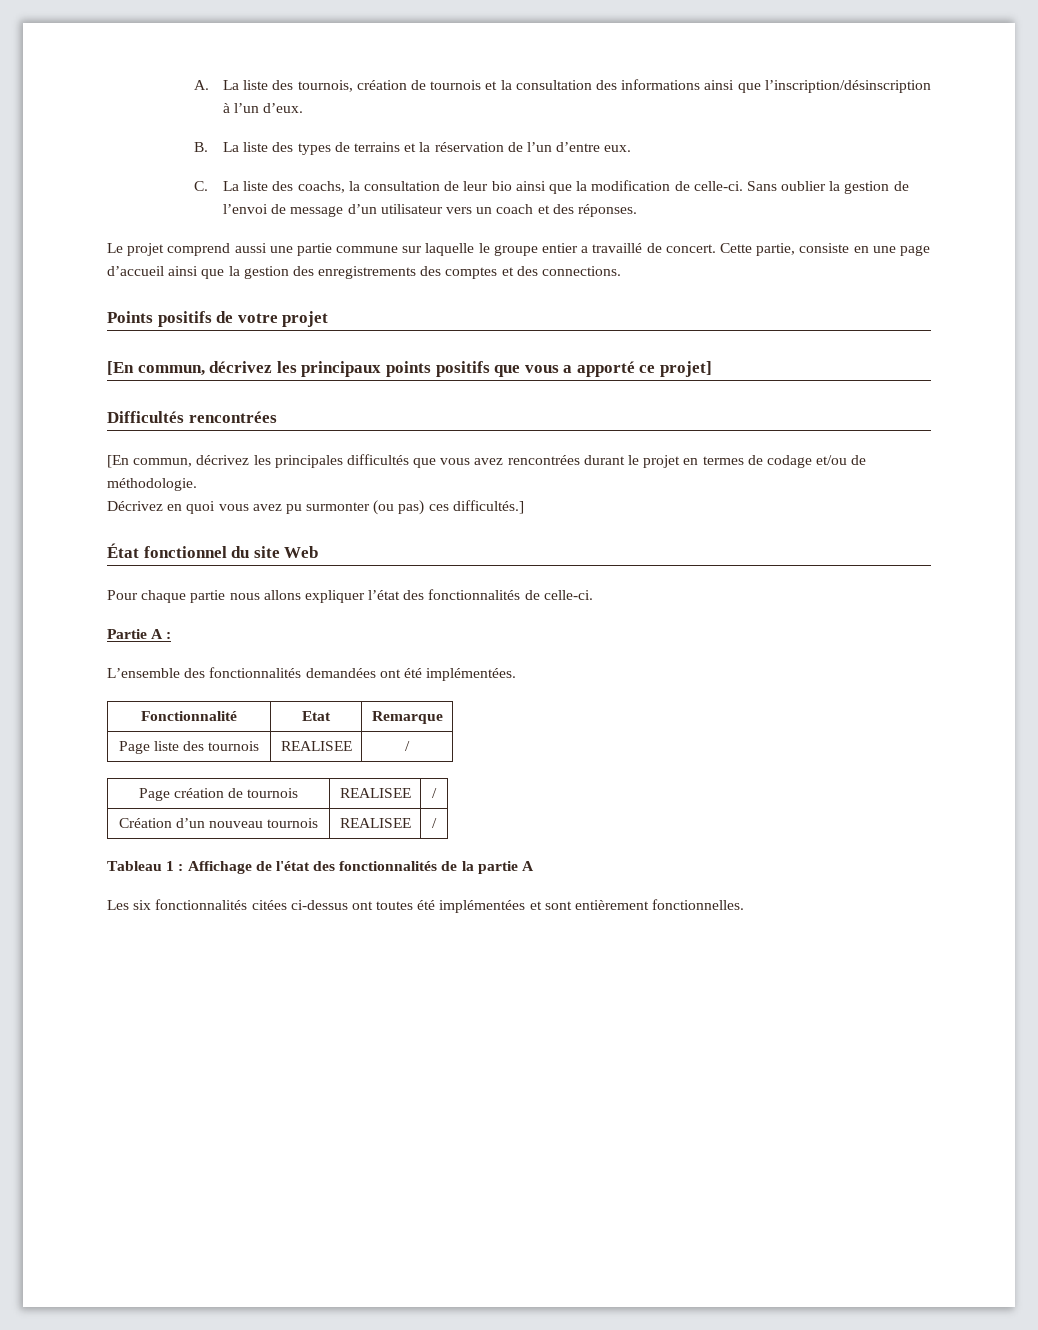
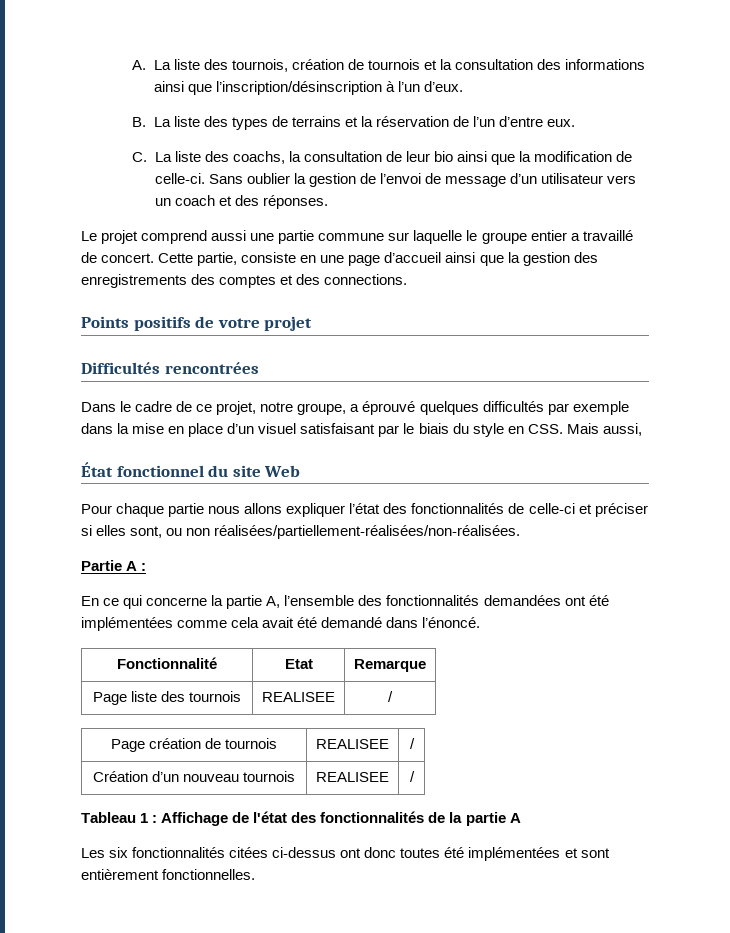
- [En commun, décrivez les principaux points positifs que vous a apporté ce projet]
  Difficultés rencontrées
- [En commun, décrivez les principales difficultés que vous avez rencontrées durant le projet en termes de codage et/ou de méthodologie.
- Décrivez en quoi vous avez pu surmonter (ou pas) ces difficultés.]
+ Dans le cadre de ce projet, notre groupe, a éprouvé quelques difficultés par exemple dans la mise en place d’un visuel satisfaisant par le biais du style en CSS. Mais aussi,
- Pour chaque partie nous allons expliquer l’état des fonctionnalités de celle-ci.
+ Pour chaque partie nous allons expliquer l’état des fonctionnalités de celle-ci et préciser si elles sont, ou non réalisées/partiellement-réalisées/non-réalisées.
  Partie A :
- L’ensemble des fonctionnalités demandées ont été implémentées.
+ En ce qui concerne la partie A, l’ensemble des fonctionnalités demandées ont été implémentées comme cela avait été demandé dans l’énoncé.
- Les six fonctionnalités citées ci-dessus ont toutes été implémentées et sont entièrement fonctionnelles.
+ Les six fonctionnalités citées ci-dessus ont donc toutes été implémentées et sont entièrement fonctionnelles.

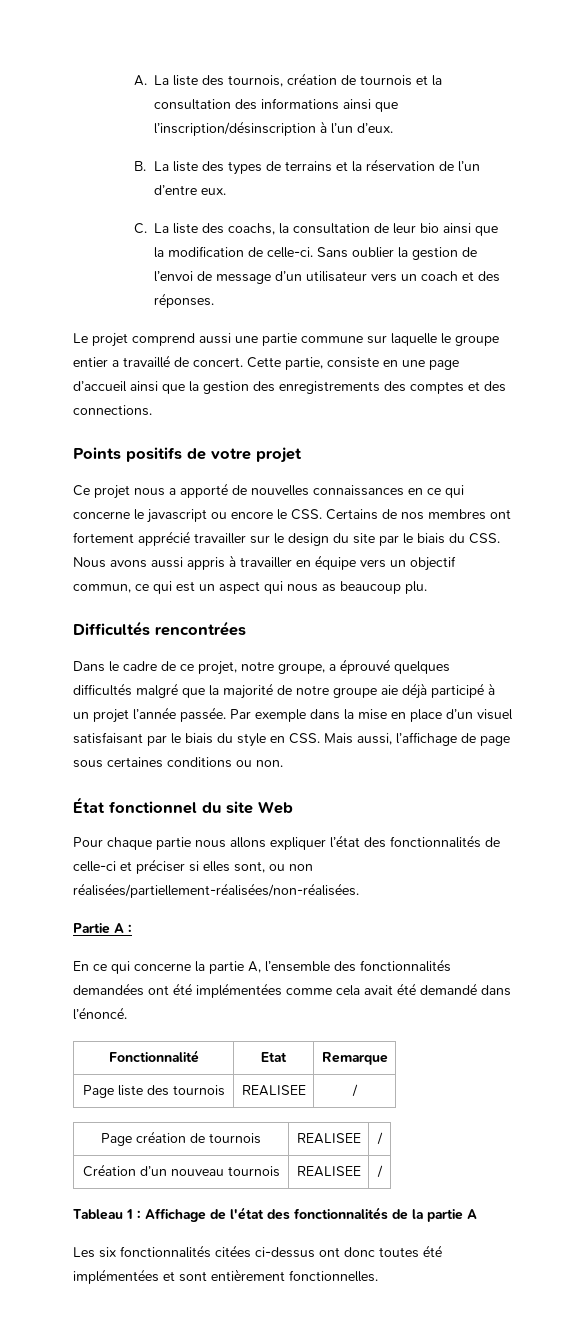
+ Ce projet nous a apporté de nouvelles connaissances en ce qui concerne le javascript ou encore le CSS. Certains de nos membres ont fortement apprécié travailler sur le design du site par le biais du CSS. Nous avons aussi appris à travailler en équipe vers un objectif commun, ce qui est un aspect qui nous as beaucoup plu.
- Dans le cadre de ce projet, notre groupe, a éprouvé quelques difficultés par exemple dans la mise en place d’un visuel satisfaisant par le biais du style en CSS. Mais aussi,
+ Dans le cadre de ce projet, notre groupe, a éprouvé quelques difficultés malgré que la majorité de notre groupe aie déjà participé à un projet l’année passée. Par exemple dans la mise en place d’un visuel satisfaisant par le biais du style en CSS. Mais aussi, l’affichage de page sous certaines conditions ou non.

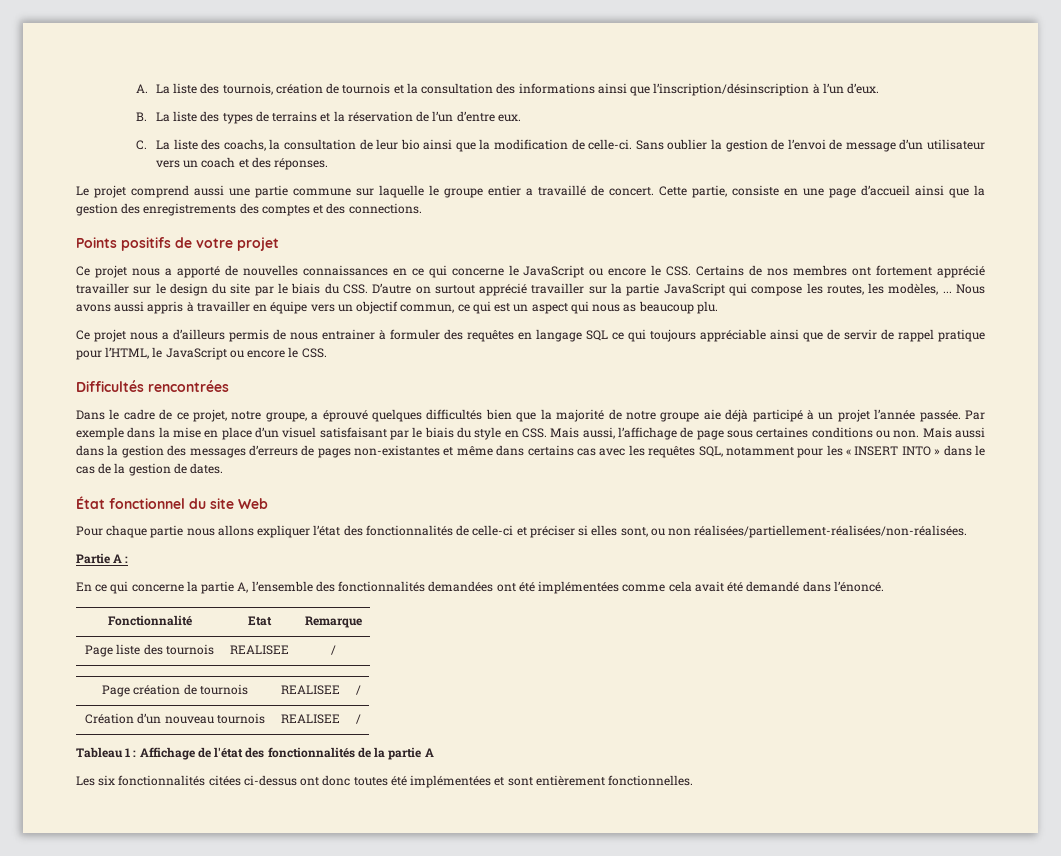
- Ce projet nous a apporté de nouvelles connaissances en ce qui concerne le javascript ou encore le CSS. Certains de nos membres ont fortement apprécié travailler sur le design du site par le biais du CSS. Nous avons aussi appris à travailler en équipe vers un objectif commun, ce qui est un aspect qui nous as beaucoup plu.
+ Ce projet nous a apporté de nouvelles connaissances en ce qui concerne le JavaScript ou encore le CSS. Certains de nos membres ont fortement apprécié travailler sur le design du site par le biais du CSS. D’autre on surtout apprécié travailler sur la partie JavaScript qui compose les routes, les modèles, ... Nous avons aussi appris à travailler en équipe vers un objectif commun, ce qui est un aspect qui nous as beaucoup plu.
+ Ce projet nous a d’ailleurs permis de nous entrainer à formuler des requêtes en langage SQL ce qui toujours appréciable ainsi que de servir de rappel pratique pour l’HTML, le JavaScript ou encore le CSS.
- Dans le cadre de ce projet, notre groupe, a éprouvé quelques difficultés malgré que la majorité de notre groupe aie déjà participé à un projet l’année passée.
+ Dans le cadre de ce projet, notre groupe, a éprouvé quelques difficultés bien que la majorité de notre groupe aie déjà participé à un projet l’année passée.
+ Mais aussi dans la gestion des messages d’erreurs de pages non-existantes et même dans certains cas avec les requêtes SQL, notamment pour les « INSERT INTO » dans le cas de la gestion de dates.

